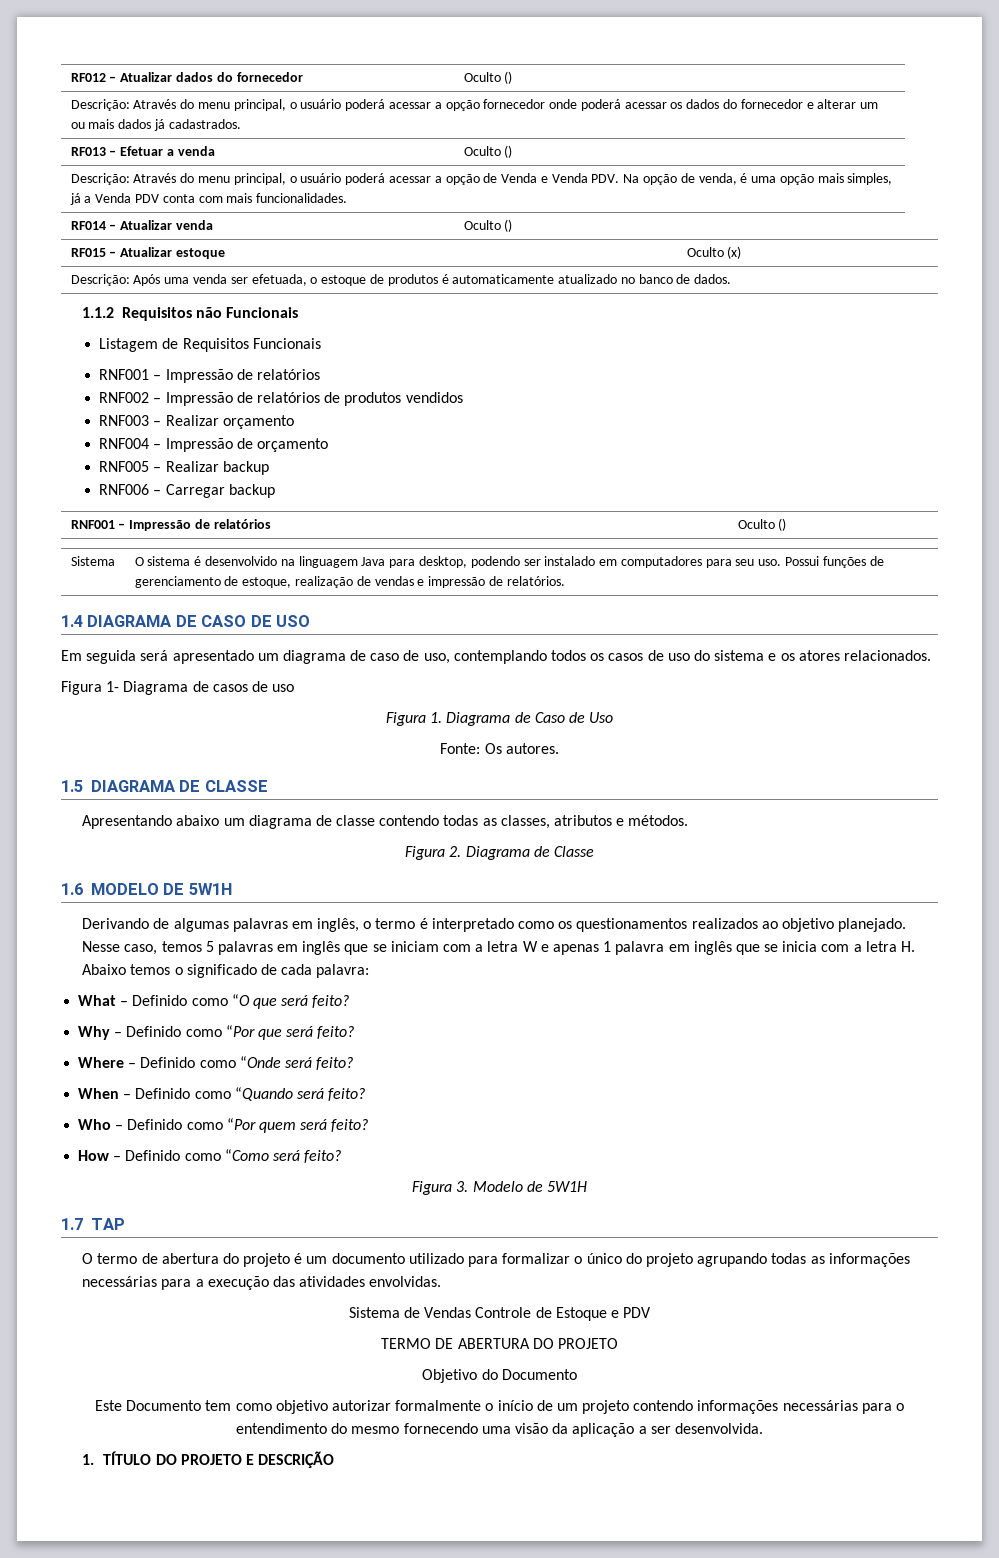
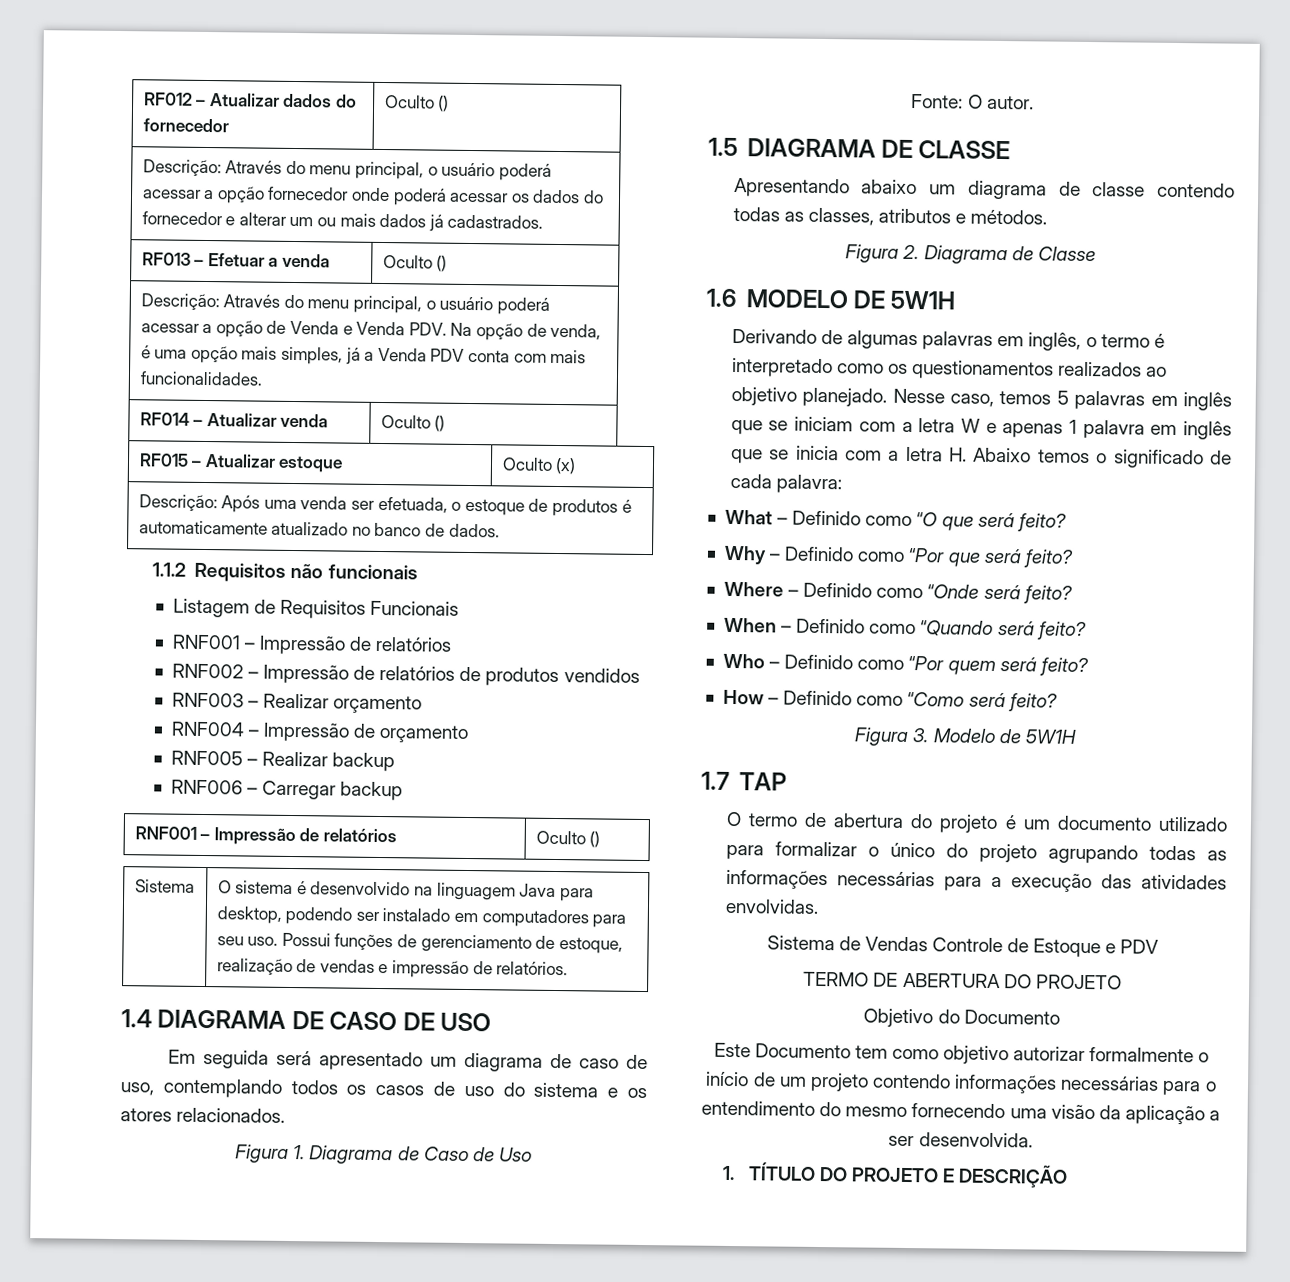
- 1.1.2 Requisitos não Funcionais
+ 1.1.2 Requisitos não funcionais
- Figura 1- Diagrama de casos de uso
- Fonte: Os autores.
+ Fonte: O autor.

